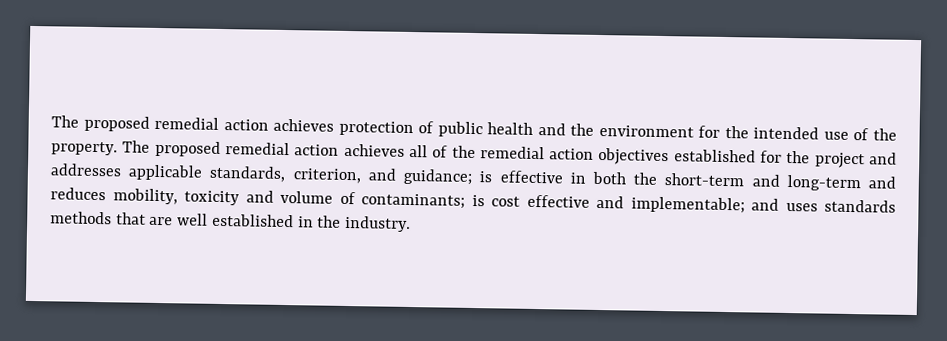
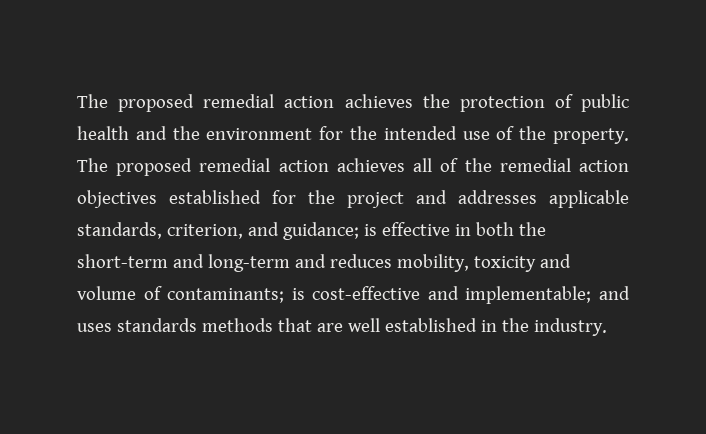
- The proposed remedial action achieves protection of public health and the environment for the intended use of the property.
+ The proposed remedial action achieves the protection of public health and the environment for the intended use of the property.
- The proposed remedial action achieves all of the remedial action objectives established for the project and addresses applicable standards, criterion, and guidance; is effective in both the short-term and long-term and reduces mobility, toxicity and volume of contaminants; is cost effective and implementable; and uses standards methods that are well established in the industry.
+ The proposed remedial action achieves all of the remedial action objectives established for the project and addresses applicable standards, criterion, and guidance; is effective in both the short-term and long-term and reduces mobility, toxicity and volume of contaminants; is cost-effective and implementable; and uses standards methods that are well established in the industry.

